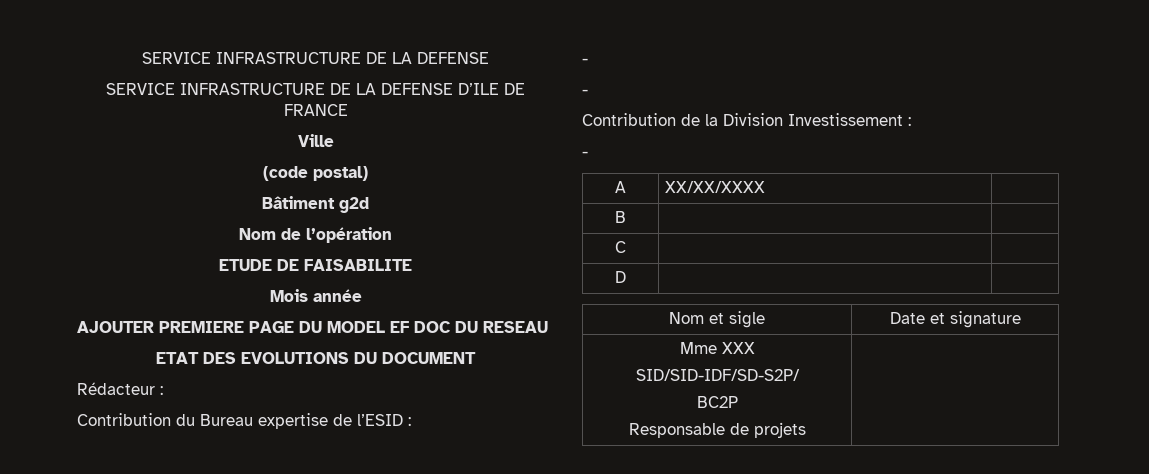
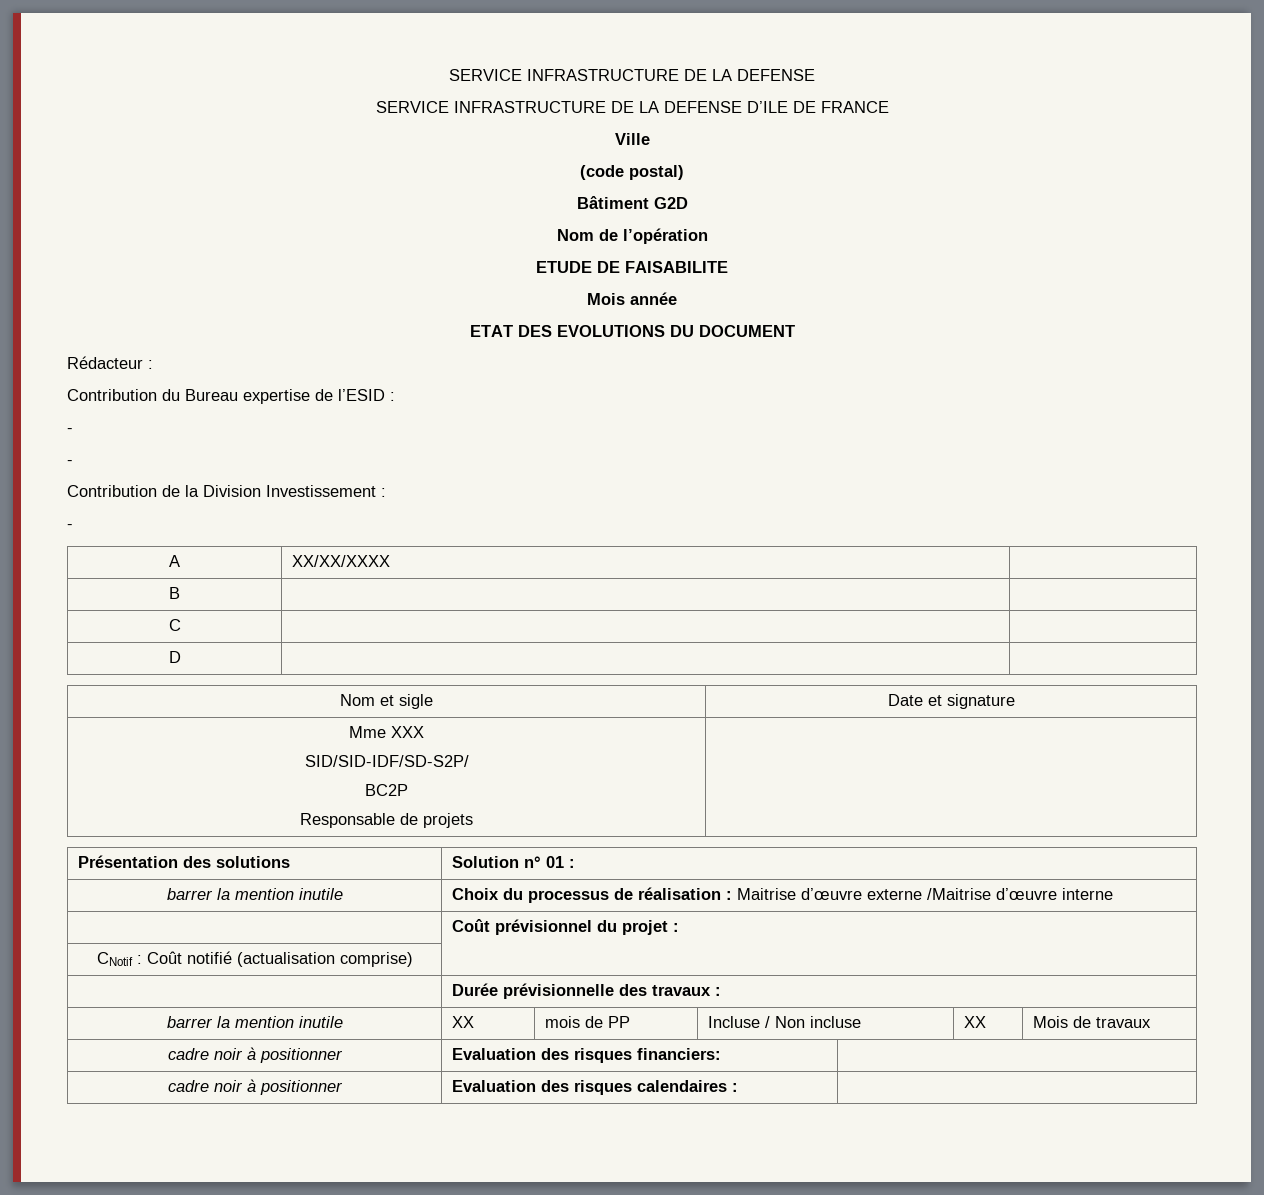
- Bâtiment g2d
+ Bâtiment G2D
- AJOUTER PREMIERE PAGE DU MODEL EF DOC DU RESEAU
+ Présentation des solutions | Solution n° 01 :
+ barrer la mention inutile | Choix du processus de réalisation : Maitrise d’œuvre externe /Maitrise d’œuvre interne
+ | Coût prévisionnel du projet :
+ CNotif : Coût notifié (actualisation comprise) |
+ | Durée prévisionnelle des travaux :
+ barrer la mention inutile | XX | mois de PP | Incluse / Non incluse | XX | Mois de travaux
+ cadre noir à positionner | Evaluation des risques financiers: |
+ cadre noir à positionner | Evaluation des risques calendaires : |

